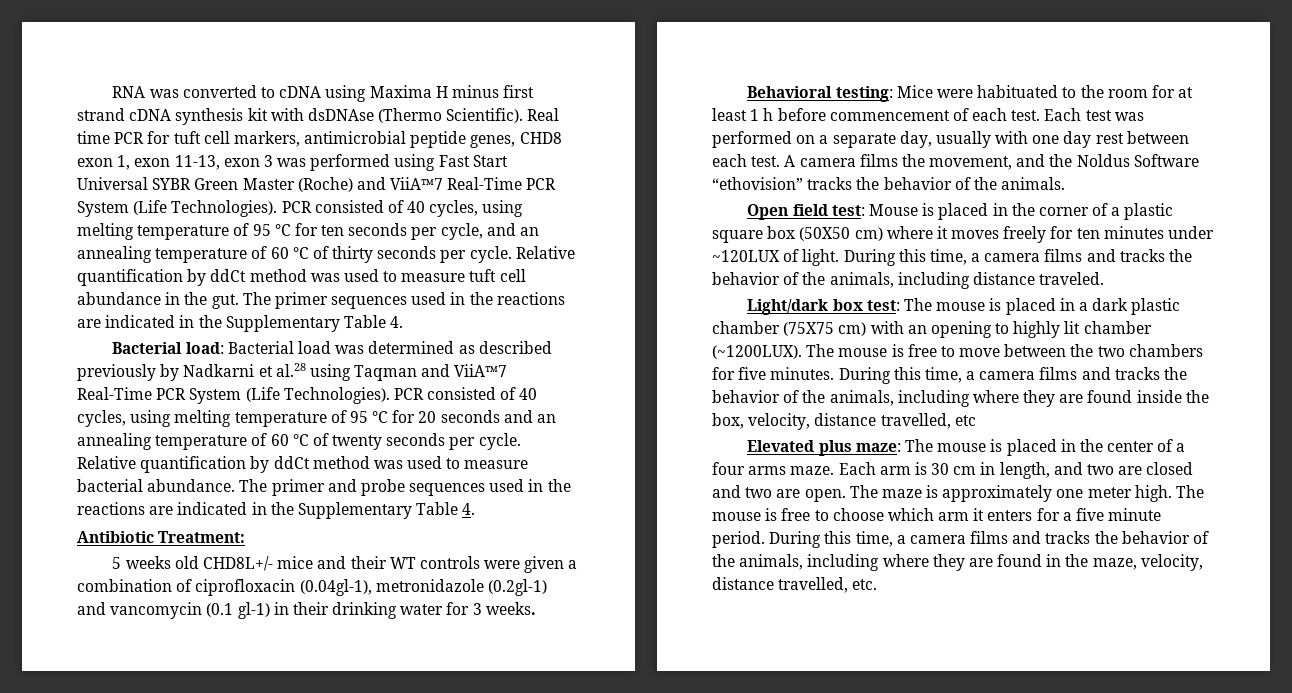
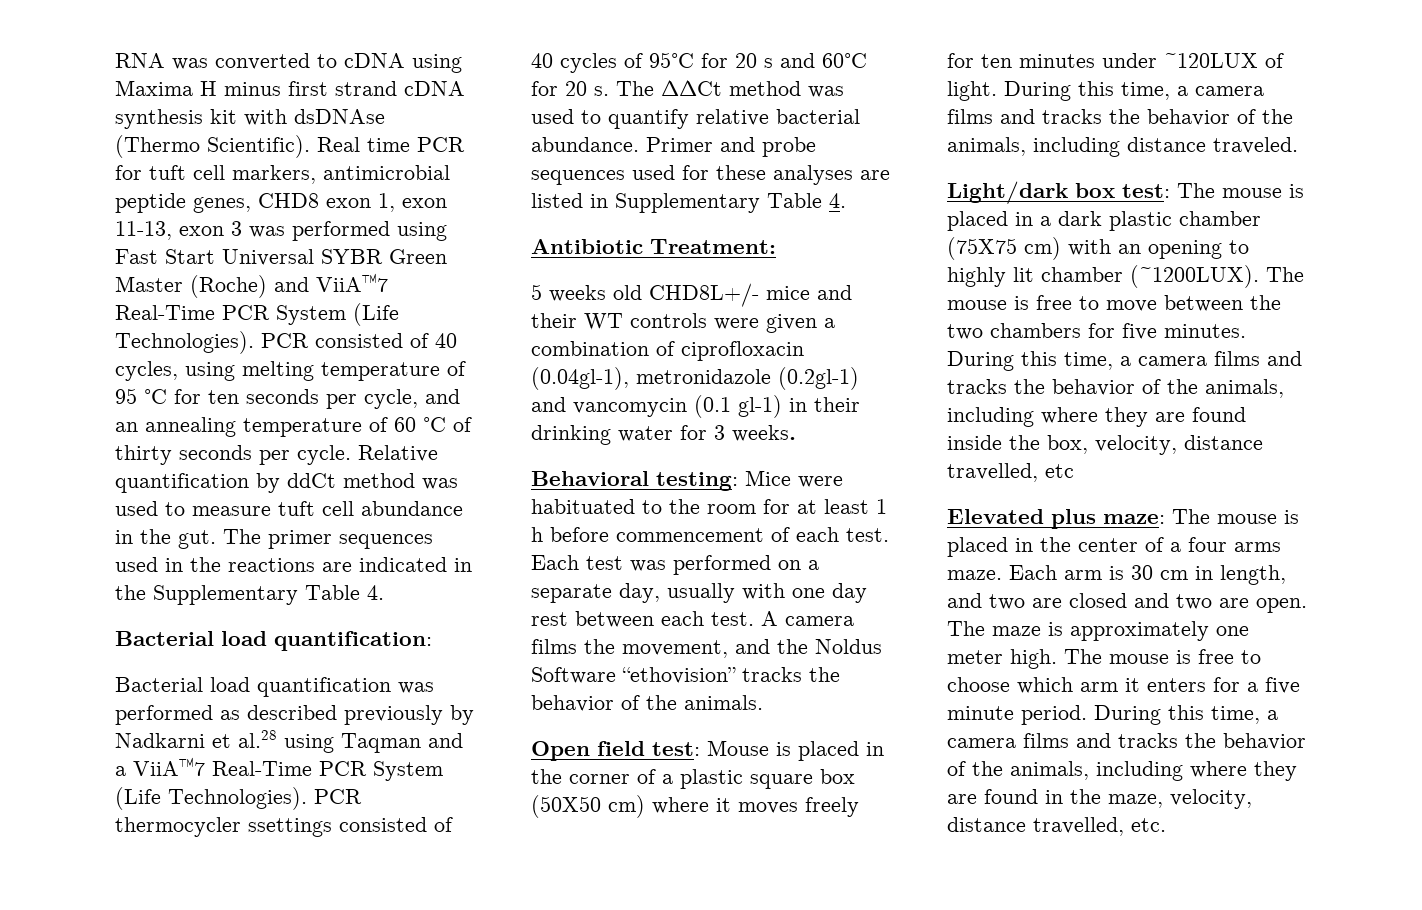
- Bacterial load: Bacterial load was determined as described previously by Nadkarni et al.28 using Taqman and ViiA™7 Real-Time PCR System (Life Technologies). PCR consisted of 40 cycles, using melting temperature of 95 °C for 20 seconds and an annealing temperature of 60 °C of twenty seconds per cycle. Relative quantification by ddCt method was used to measure bacterial abundance. The primer and probe sequences used in the reactions are indicated in the Supplementary Table 4.
+ Bacterial load quantification:
+ Bacterial load quantification was performed as described previously by Nadkarni et al.28 using Taqman and a ViiA™7 Real-Time PCR System (Life Technologies). PCR thermocycler ssettings consisted of 40 cycles of 95°C for 20 s and 60°C for 20 s. The ΔΔCt method was used to quantify relative bacterial abundance. Primer and probe sequences used for these analyses are listed in Supplementary Table 4.

